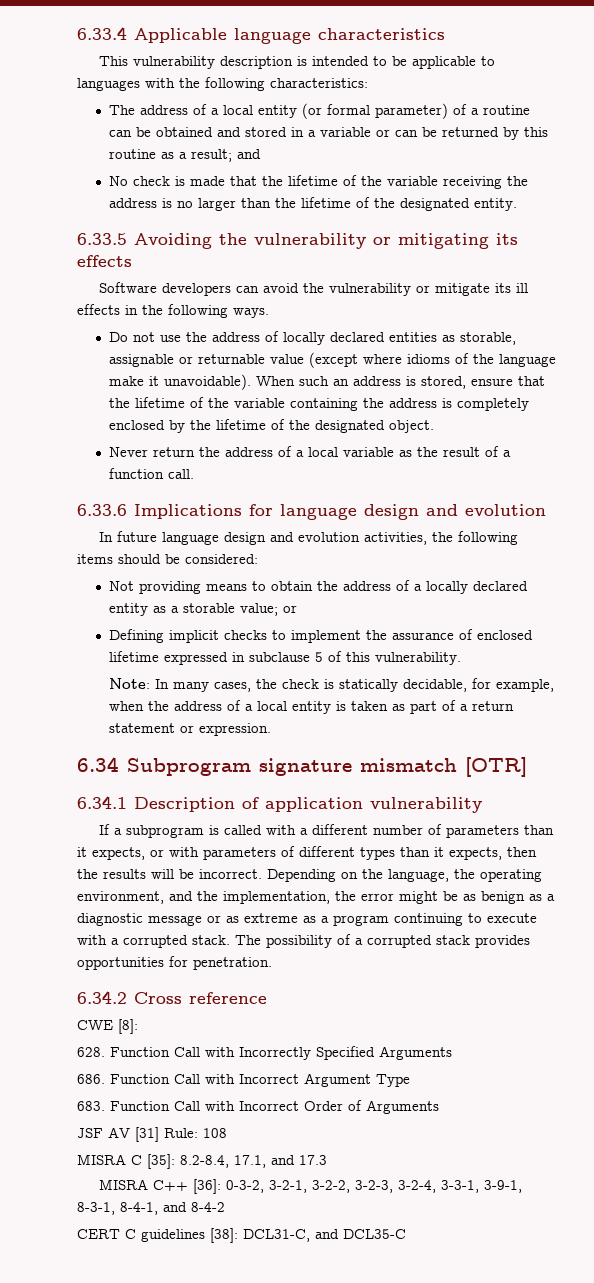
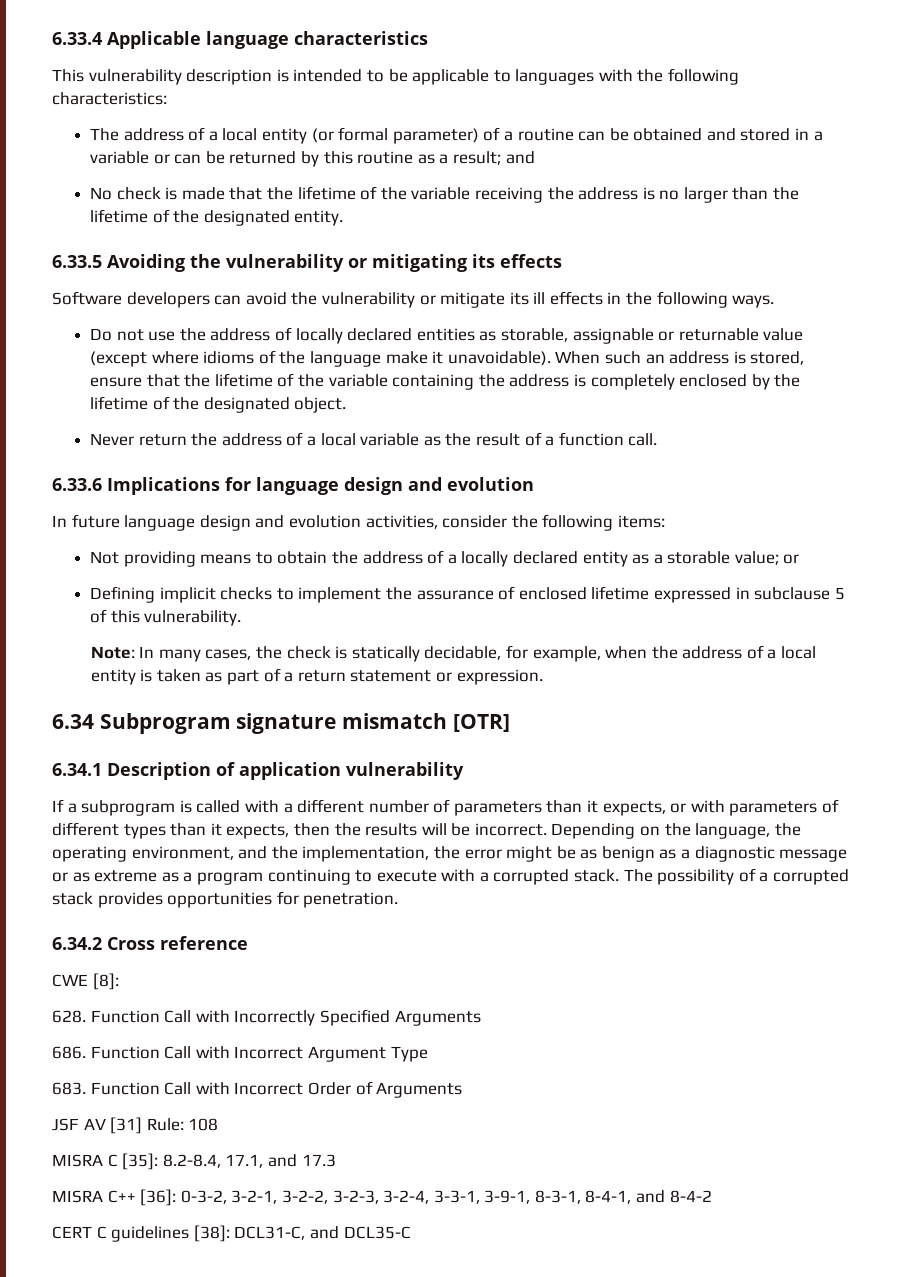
- In future language design and evolution activities, the following items should be considered:
+ In future language design and evolution activities, consider the following items:

